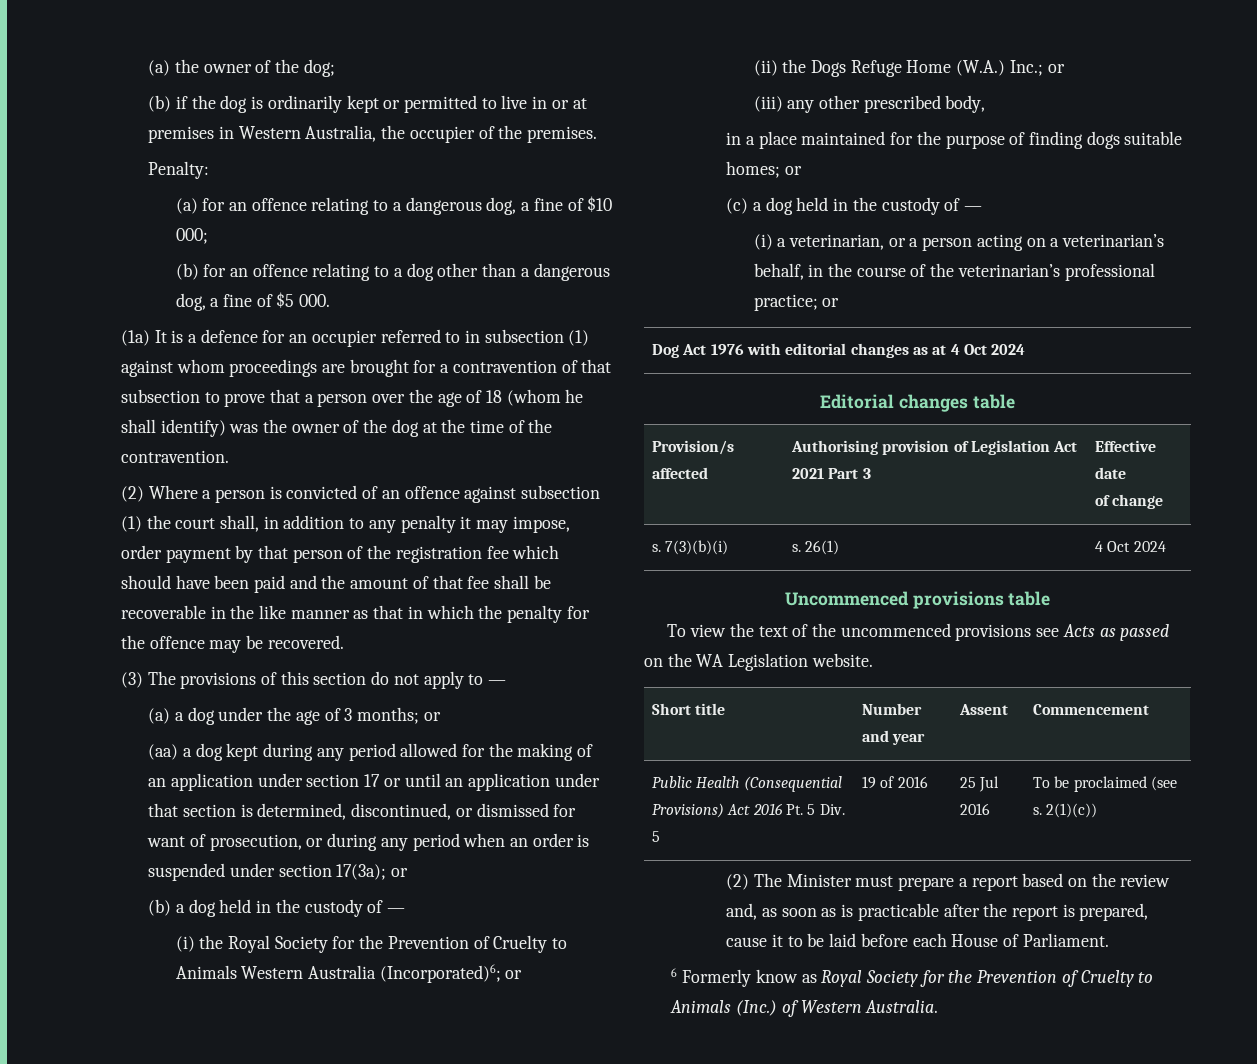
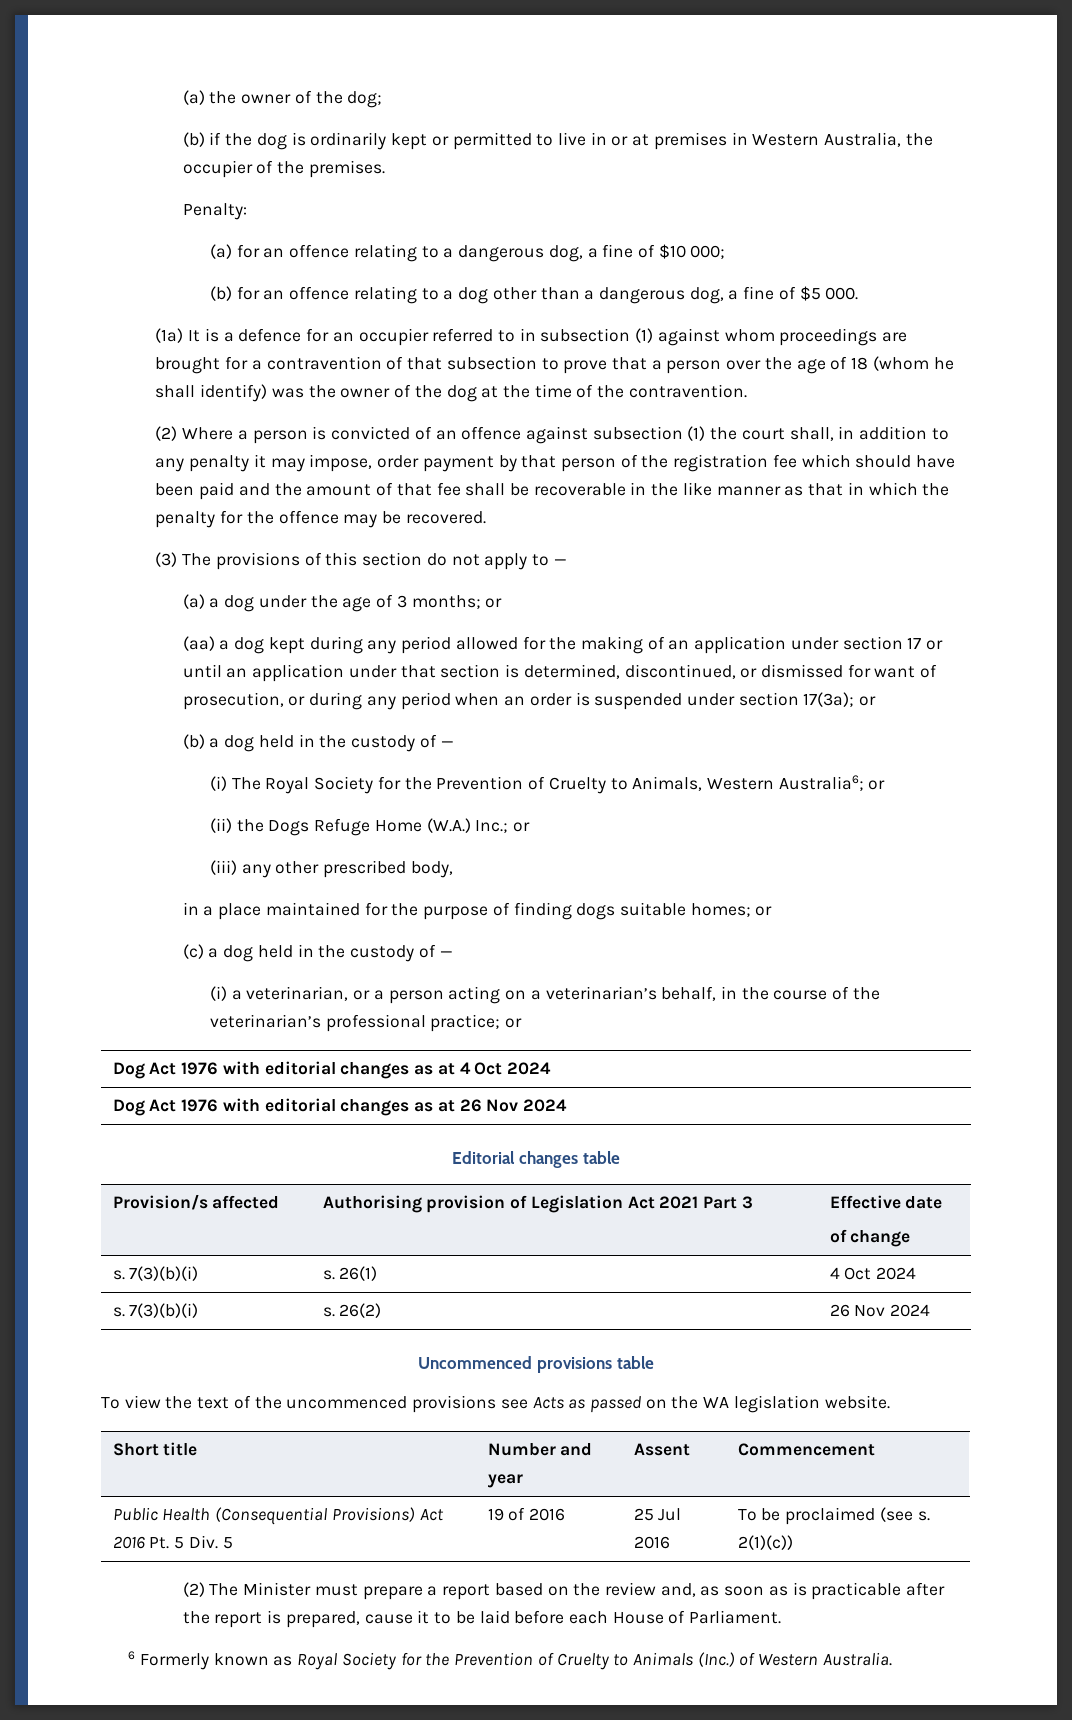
- (i) the Royal Society for the Prevention of Cruelty to Animals Western Australia (Incorporated)6; or
+ (i) The Royal Society for the Prevention of Cruelty to Animals, Western Australia6; or
+ Dog Act 1976 with editorial changes as at 26 Nov 2024
+ s. 7(3)(b)(i) | s. 26(2) | 26 Nov 2024
- To view the text of the uncommenced provisions see Acts as passed on the WA Legislation website.
+ To view the text of the uncommenced provisions see Acts as passed on the WA legislation website.
- 6 Formerly know as Royal Society for the Prevention of Cruelty to Animals (Inc.) of Western Australia.
+ 6 Formerly known as Royal Society for the Prevention of Cruelty to Animals (Inc.) of Western Australia.

